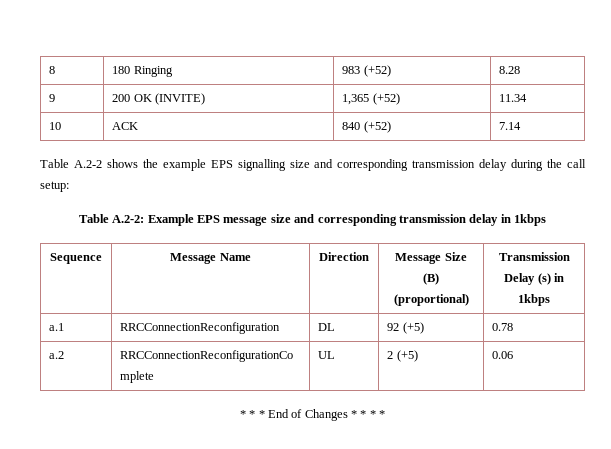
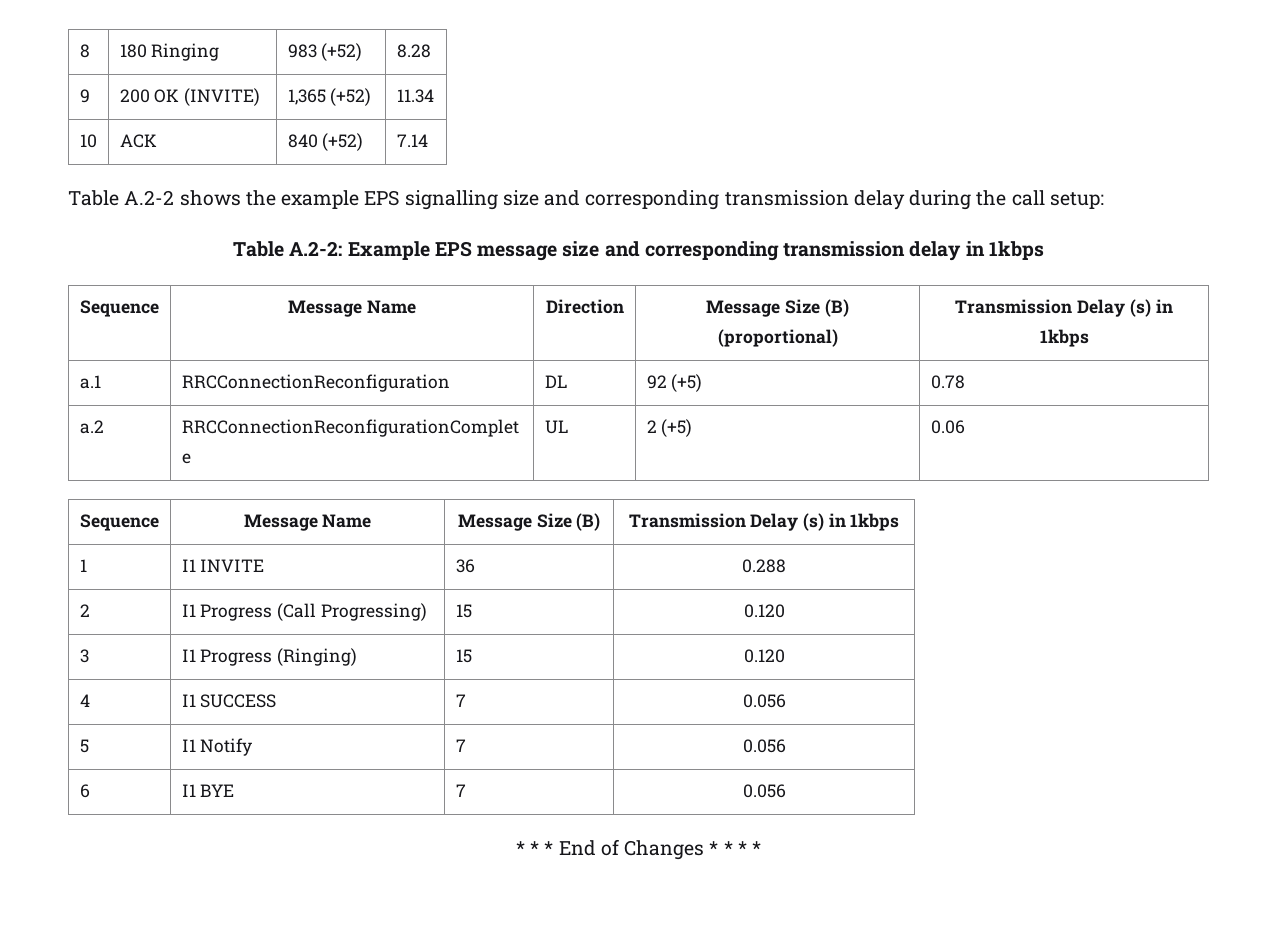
+ Sequence | Message Name | Message Size (B) | Transmission Delay (s) in 1kbps
+ 1 | I1 INVITE | 36 | 0.288
+ 2 | I1 Progress (Call Progressing) | 15 | 0.120
+ 3 | I1 Progress (Ringing) | 15 | 0.120
+ 4 | I1 SUCCESS | 7 | 0.056
+ 5 | I1 Notify | 7 | 0.056
+ 6 | I1 BYE | 7 | 0.056

